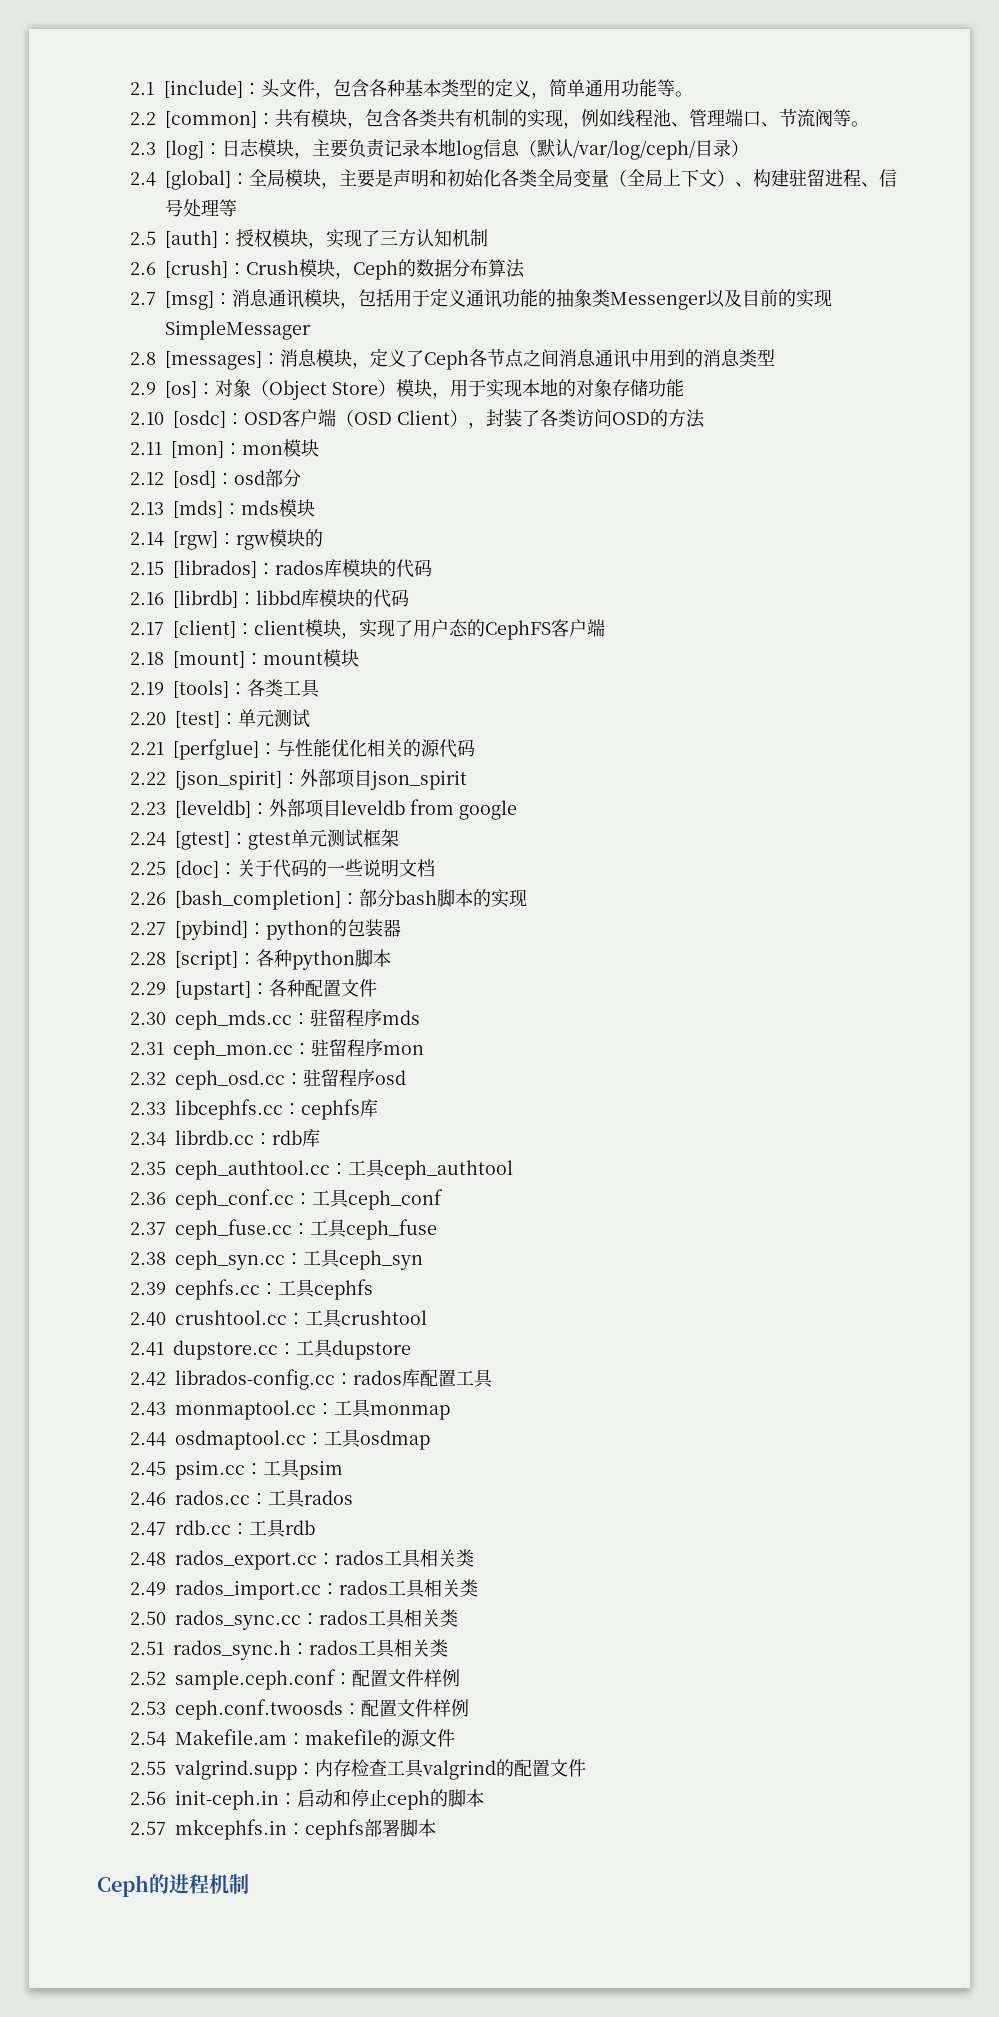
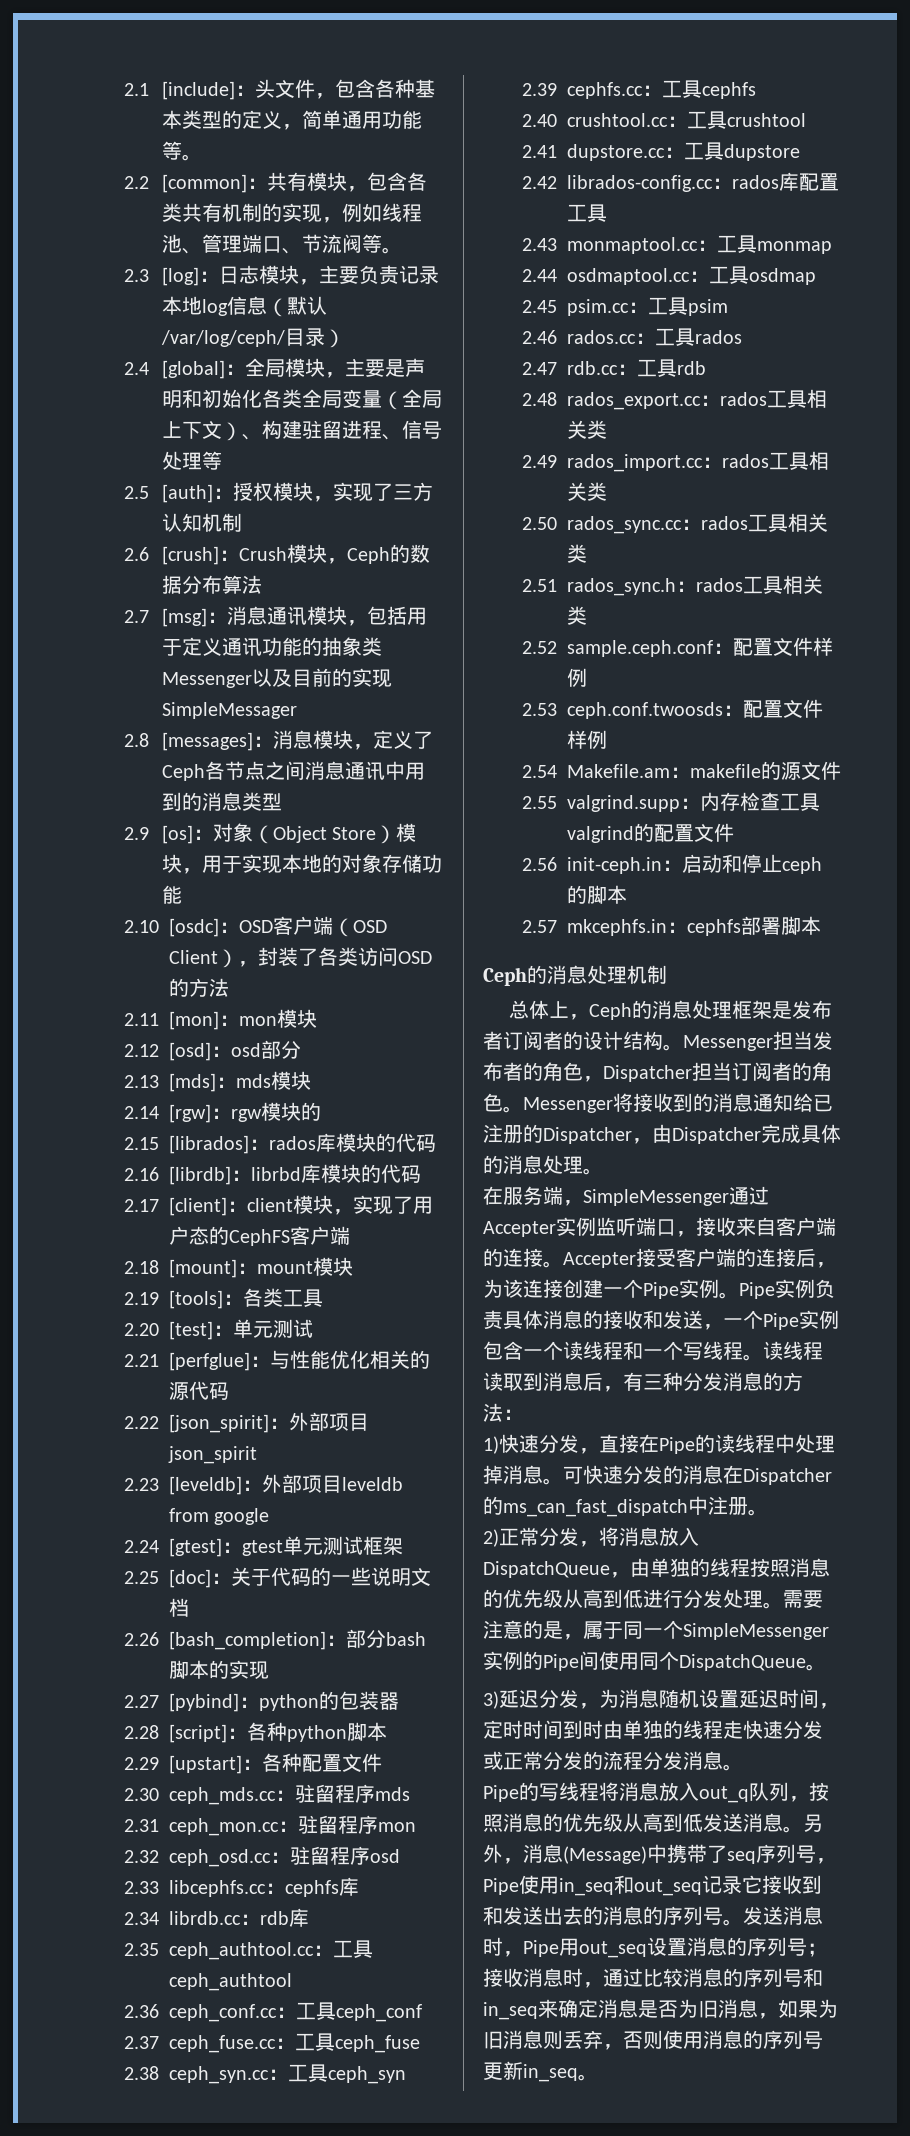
- 2.16 [librdb]：libbd库模块的代码
+ 2.16 [librdb]：librbd库模块的代码
- Ceph的进程机制
+ Ceph的消息处理机制
+ 总体上，Ceph的消息处理框架是发布者订阅者的设计结构。Messenger担当发布者的角色，Dispatcher担当订阅者的角色。Messenger将接收到的消息通知给已注册的Dispatcher，由Dispatcher完成具体的消息处理。
+ 在服务端，SimpleMessenger通过Accepter实例监听端口，接收来自客户端的连接。Accepter接受客户端的连接后，为该连接创建一个Pipe实例。Pipe实例负责具体消息的接收和发送，一个Pipe实例包含一个读线程和一个写线程。读线程读取到消息后，有三种分发消息的方法：
+ 1)快速分发，直接在Pipe的读线程中处理掉消息。可快速分发的消息在Dispatcher的ms_can_fast_dispatch中注册。
+ 2)正常分发，将消息放入DispatchQueue，由单独的线程按照消息的优先级从高到低进行分发处理。需要注意的是，属于同一个SimpleMessenger实例的Pipe间使用同个DispatchQueue。
+ 3)延迟分发，为消息随机设置延迟时间，定时时间到时由单独的线程走快速分发或正常分发的流程分发消息。
+ Pipe的写线程将消息放入out_q队列，按照消息的优先级从高到低发送消息。另外，消息(Message)中携带了seq序列号，Pipe使用in_seq和out_seq记录它接收到和发送出去的消息的序列号。发送消息时，Pipe用out_seq设置消息的序列号；接收消息时，通过比较消息的序列号和in_seq来确定消息是否为旧消息，如果为旧消息则丢弃，否则使用消息的序列号更新in_seq。

